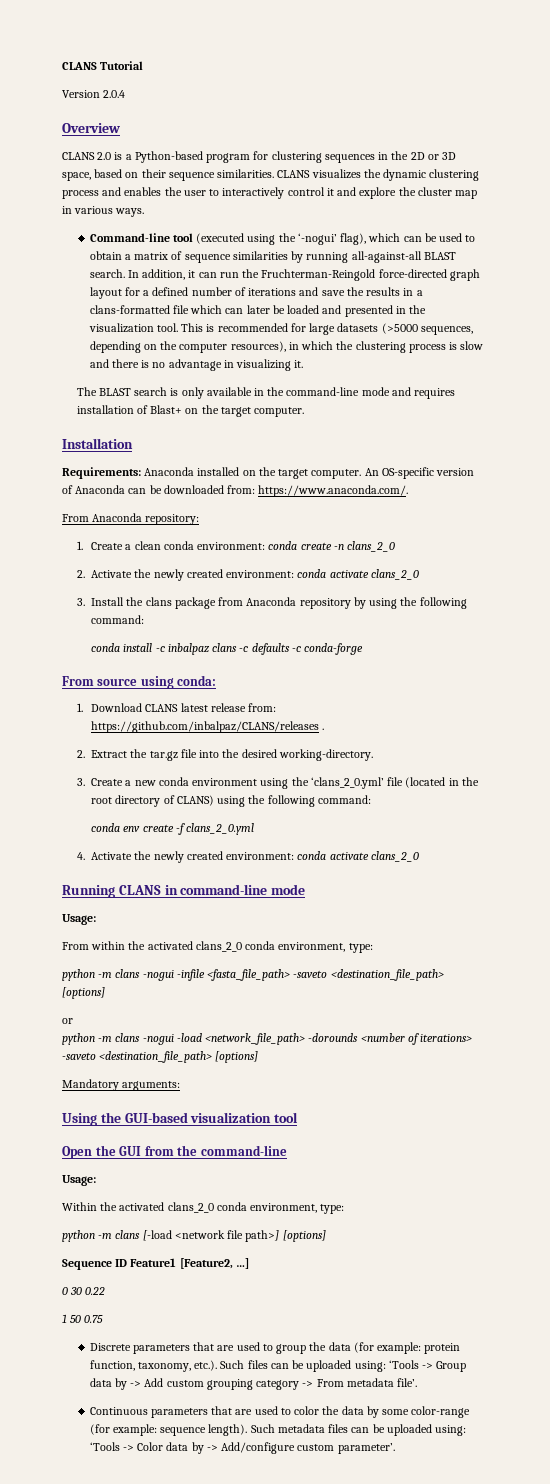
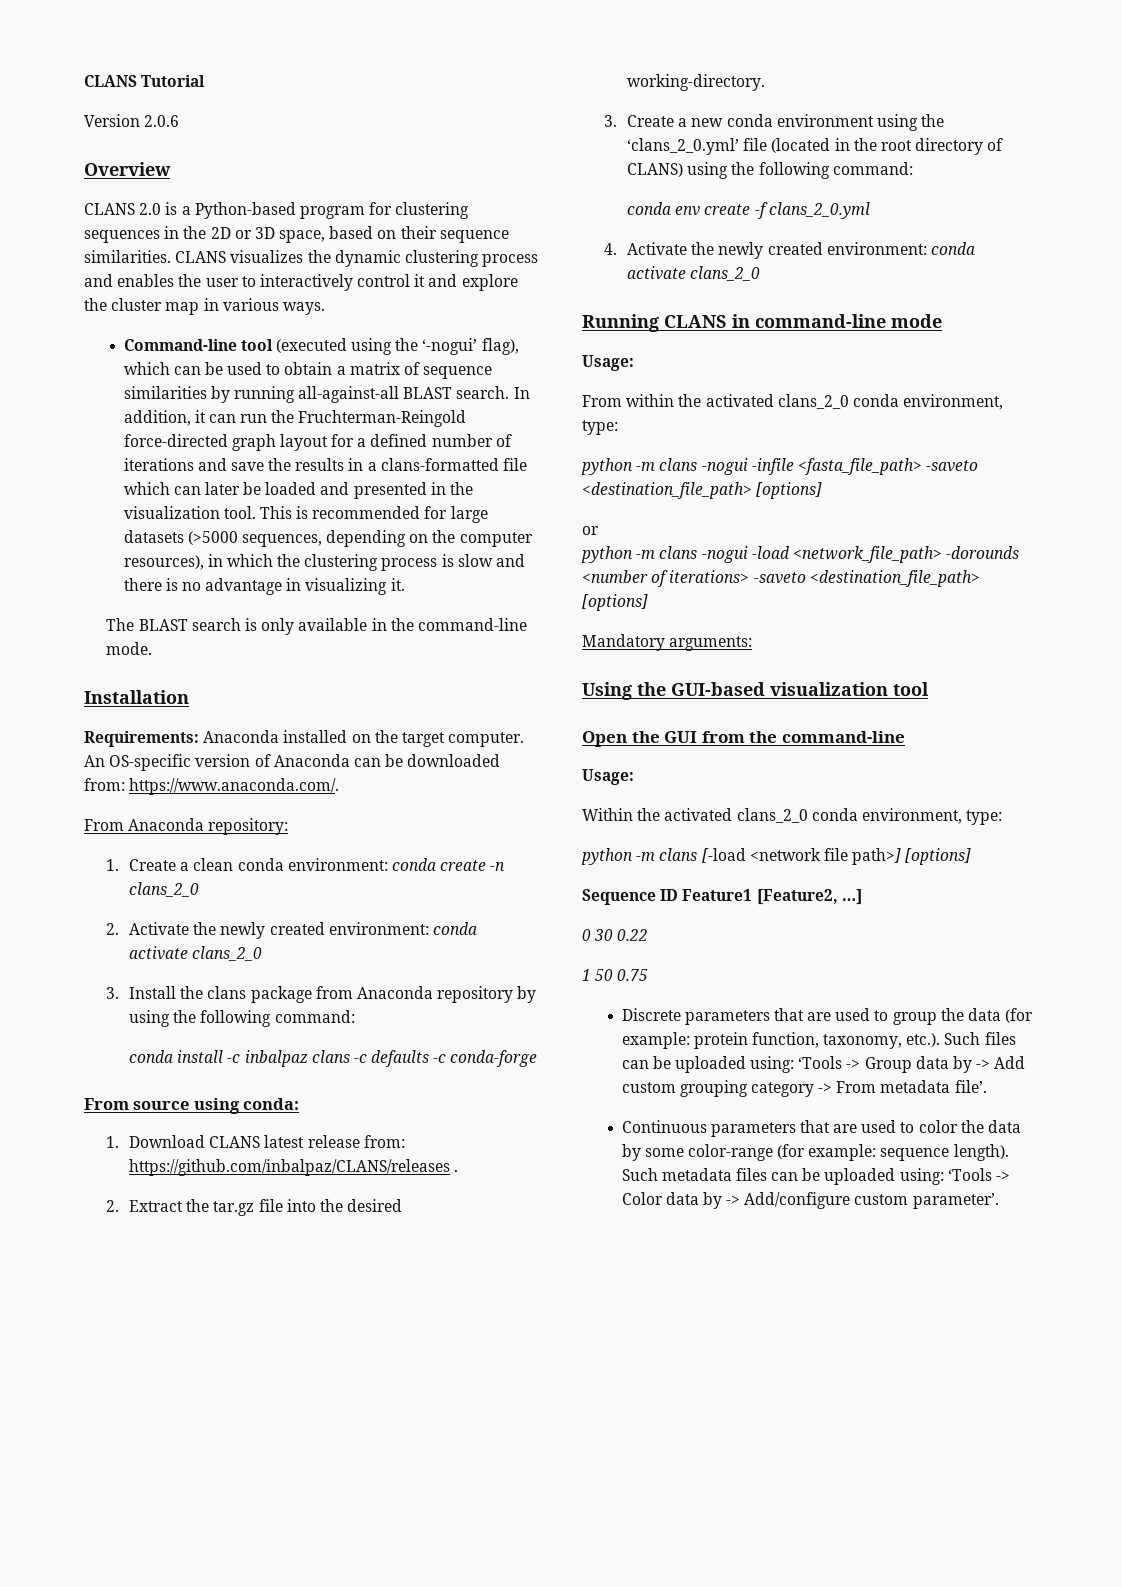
- Version 2.0.4
+ Version 2.0.6
- The BLAST search is only available in the command-line mode and requires installation of Blast+ on the target computer.
+ The BLAST search is only available in the command-line mode.

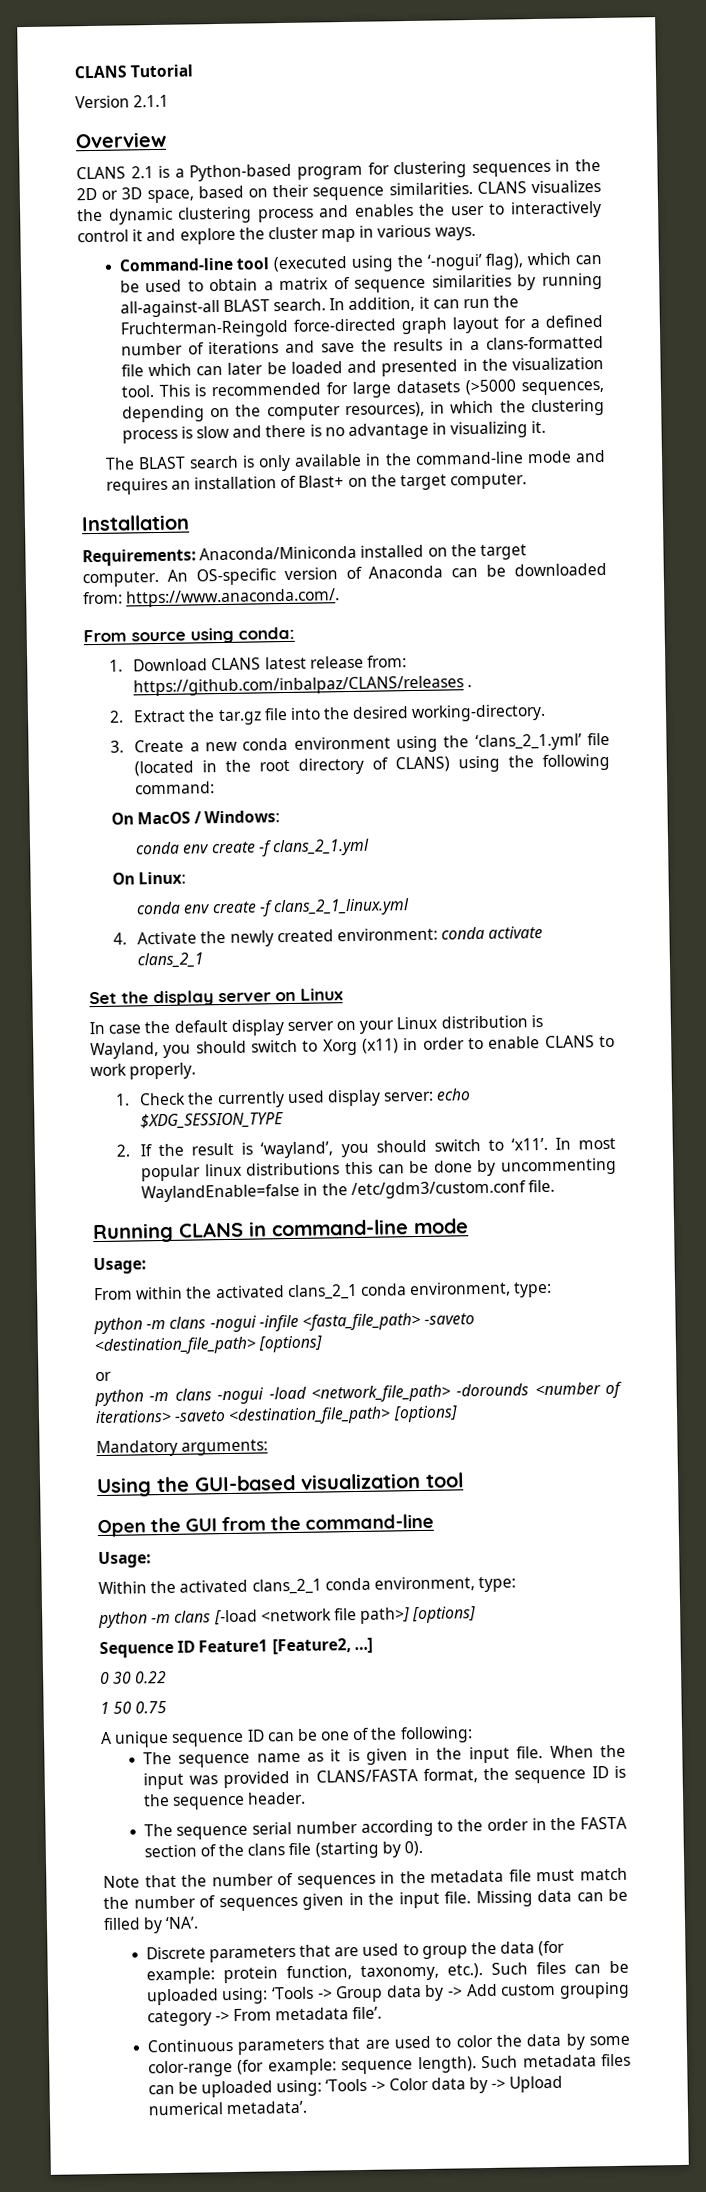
- Version 2.0.6
+ Version 2.1.1
- CLANS 2.0 is a Python-based program for clustering sequences in the 2D or 3D space, based on their sequence similarities.
+ CLANS 2.1 is a Python-based program for clustering sequences in the 2D or 3D space, based on their sequence similarities.
- The BLAST search is only available in the command-line mode.
+ The BLAST search is only available in the command-line mode and requires an installation of Blast+ on the target computer.
- Requirements: Anaconda installed on the target computer.
+ Requirements: Anaconda/Miniconda installed on the target computer.
- From Anaconda repository:
- 1. Create a clean conda environment: conda create -n clans_2_0
- 2. Activate the newly created environment: conda activate clans_2_0
- 3. Install the clans package from Anaconda repository by using the following command:
- conda install -c inbalpaz clans -c defaults -c conda-forge
- 3. Create a new conda environment using the ‘clans_2_0.yml’ file (located in the root directory of CLANS) using the following command:
+ 3. Create a new conda environment using the ‘clans_2_1.yml’ file (located in the root directory of CLANS) using the following command:
- conda env create -f clans_2_0.yml
+ On MacOS / Windows:
+ conda env create -f clans_2_1.yml
+ On Linux:
+ conda env create -f clans_2_1_linux.yml
- 4. Activate the newly created environment: conda activate clans_2_0
+ 4. Activate the newly created environment: conda activate clans_2_1
+ Set the display server on Linux
+ In case the default display server on your Linux distribution is Wayland, you should switch to Xorg (x11) in order to enable CLANS to work properly.
+ 1. Check the currently used display server: echo $XDG_SESSION_TYPE
+ 2. If the result is ‘wayland’, you should switch to ‘x11’. In most popular linux distributions this can be done by uncommenting WaylandEnable=false in the /etc/gdm3/custom.conf file.
- From within the activated clans_2_0 conda environment, type:
+ From within the activated clans_2_1 conda environment, type:
- Within the activated clans_2_0 conda environment, type:
+ Within the activated clans_2_1 conda environment, type:
+ A unique sequence ID can be one of the following:
+ The sequence name as it is given in the input file. When the input was provided in CLANS/FASTA format, the sequence ID is the sequence header.
+ The sequence serial number according to the order in the FASTA section of the clans file (starting by 0).
+ Note that the number of sequences in the metadata file must match the number of sequences given in the input file. Missing data can be filled by ‘NA’.
- Such metadata files can be uploaded using: ‘Tools -> Color data by -> Add/configure custom parameter’.
+ Such metadata files can be uploaded using: ‘Tools -> Color data by -> Upload numerical metadata’.

